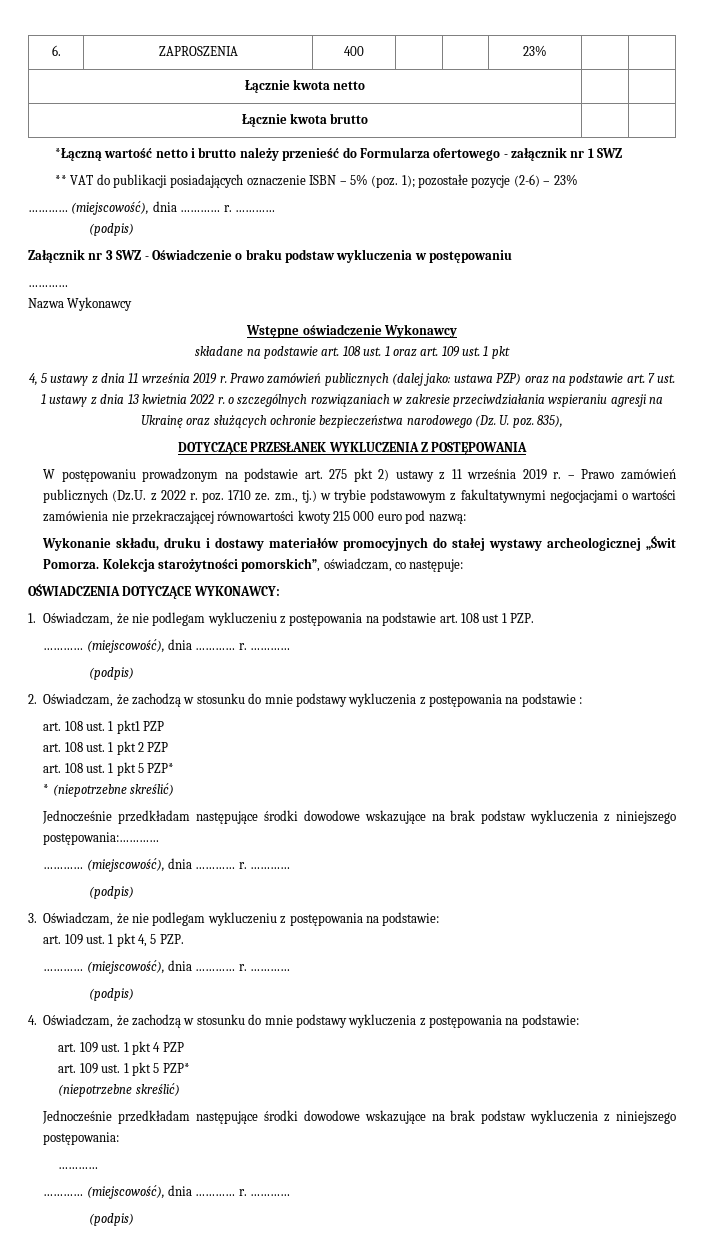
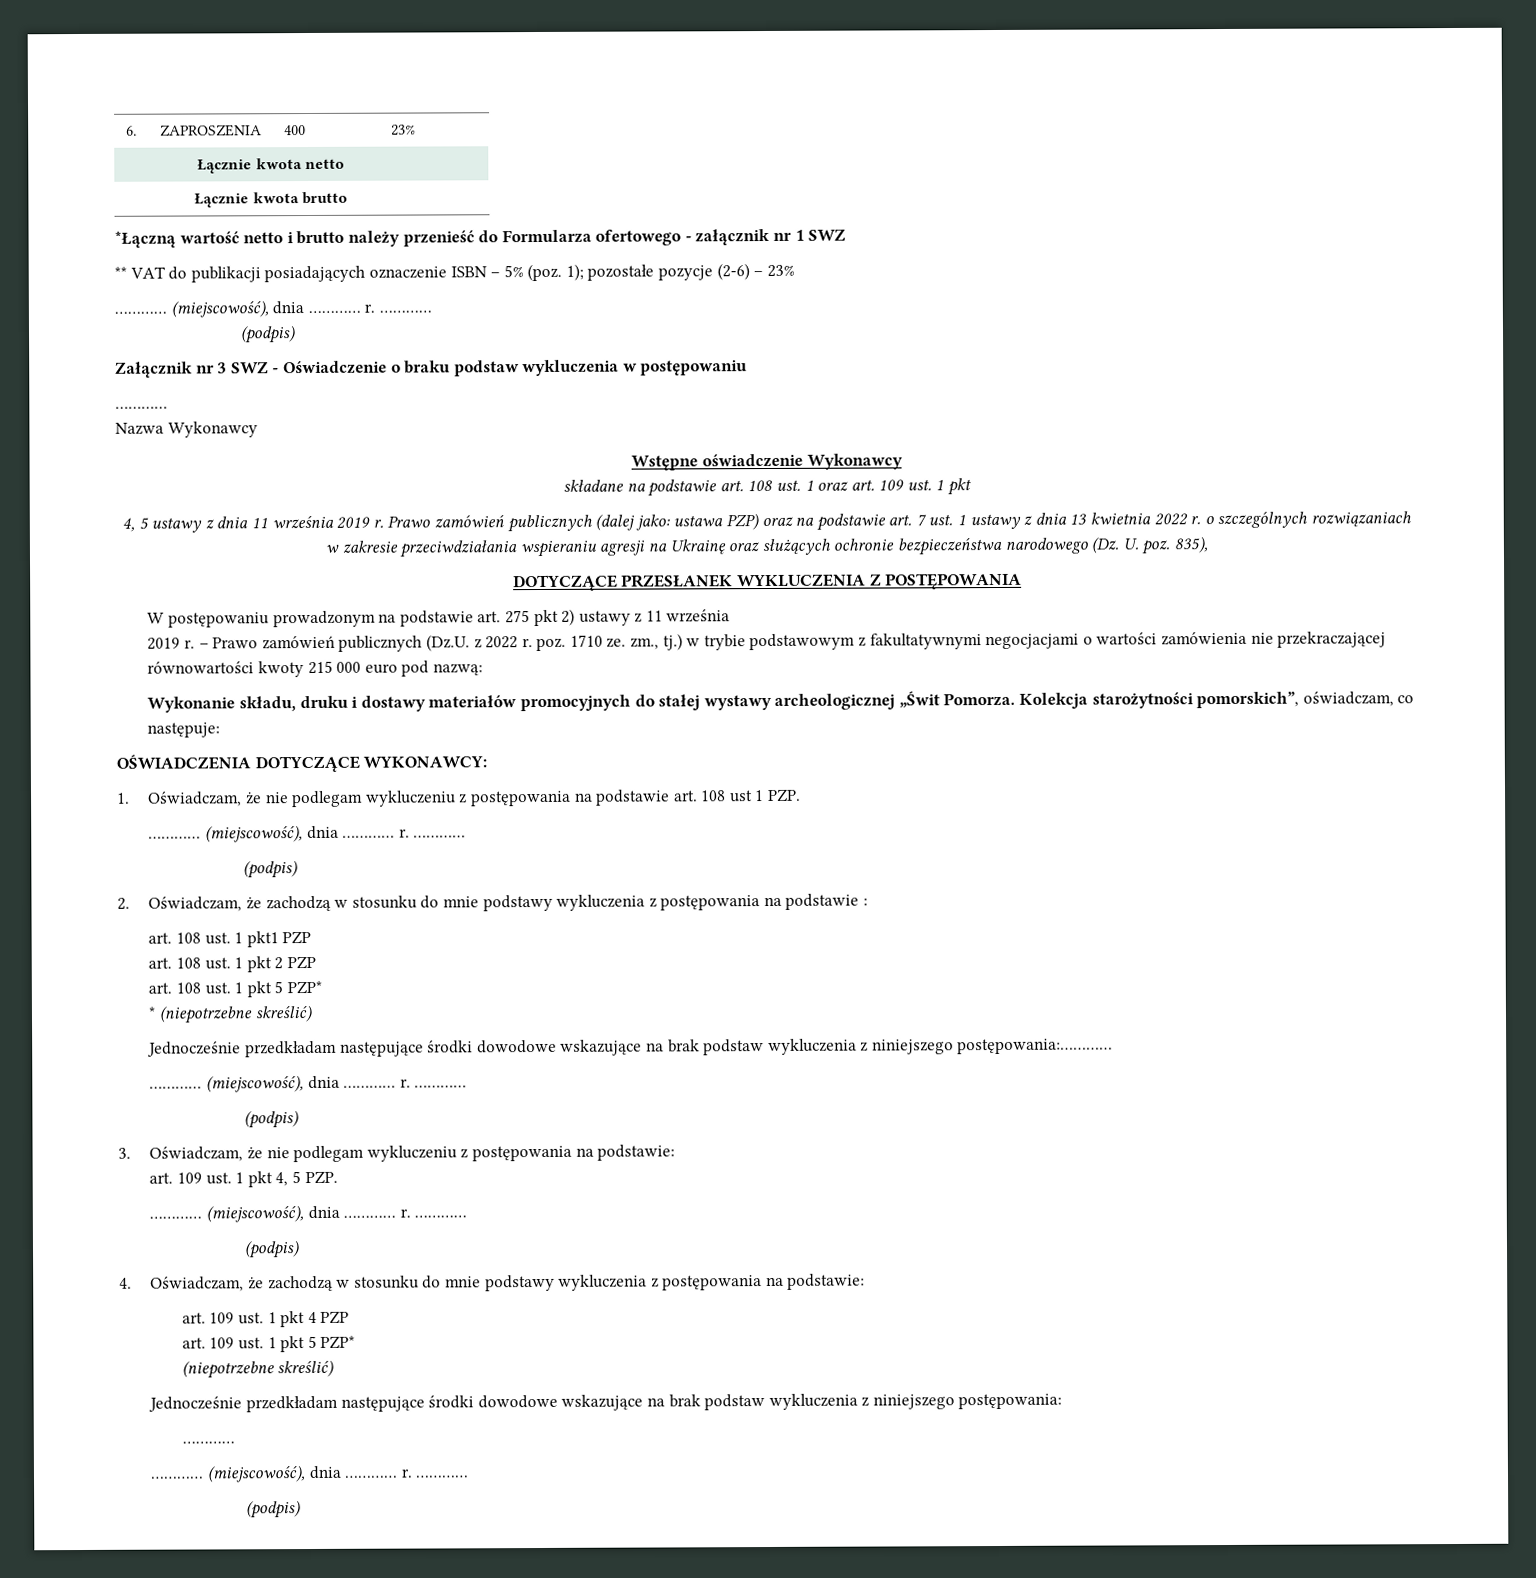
- W postępowaniu prowadzonym na podstawie art. 275 pkt 2) ustawy z 11 września 2019 r.
+ W postępowaniu prowadzonym na podstawie art. 275 pkt 2) ustawy z 11 września
+ 2019 r.

